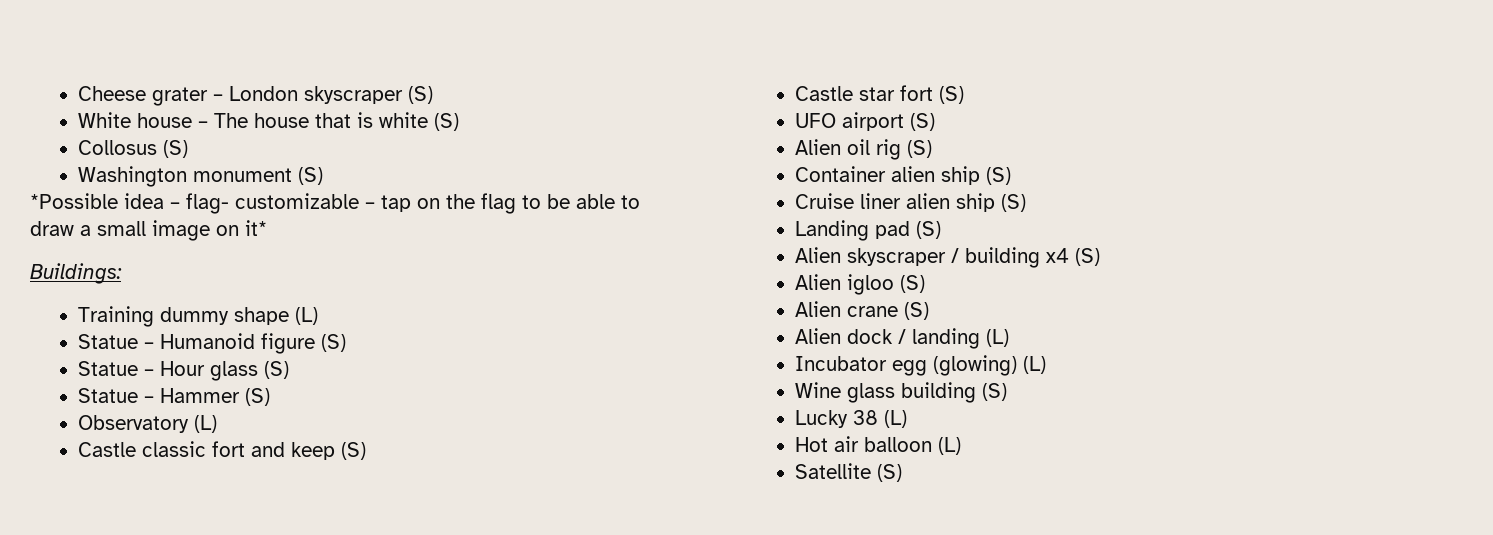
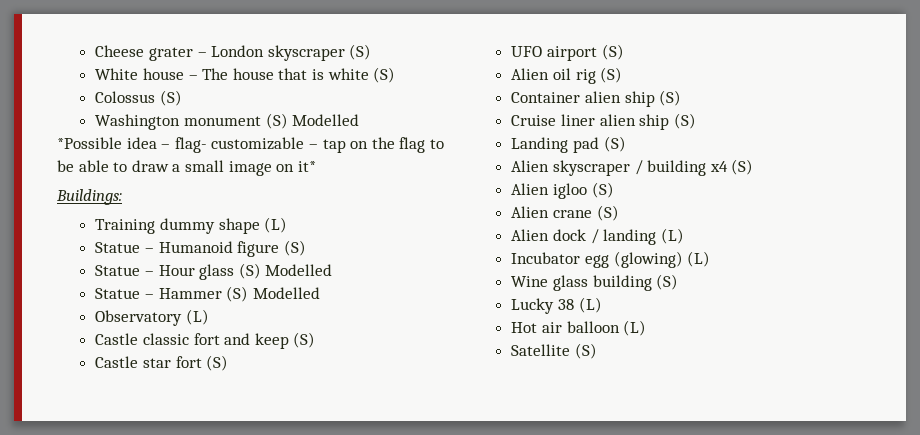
- Collosus (S)
+ Colossus (S)
- Washington monument (S)
+ Washington monument (S) Modelled
- Statue – Hour glass (S)
+ Statue – Hour glass (S) Modelled
- Statue – Hammer (S)
+ Statue – Hammer (S) Modelled

